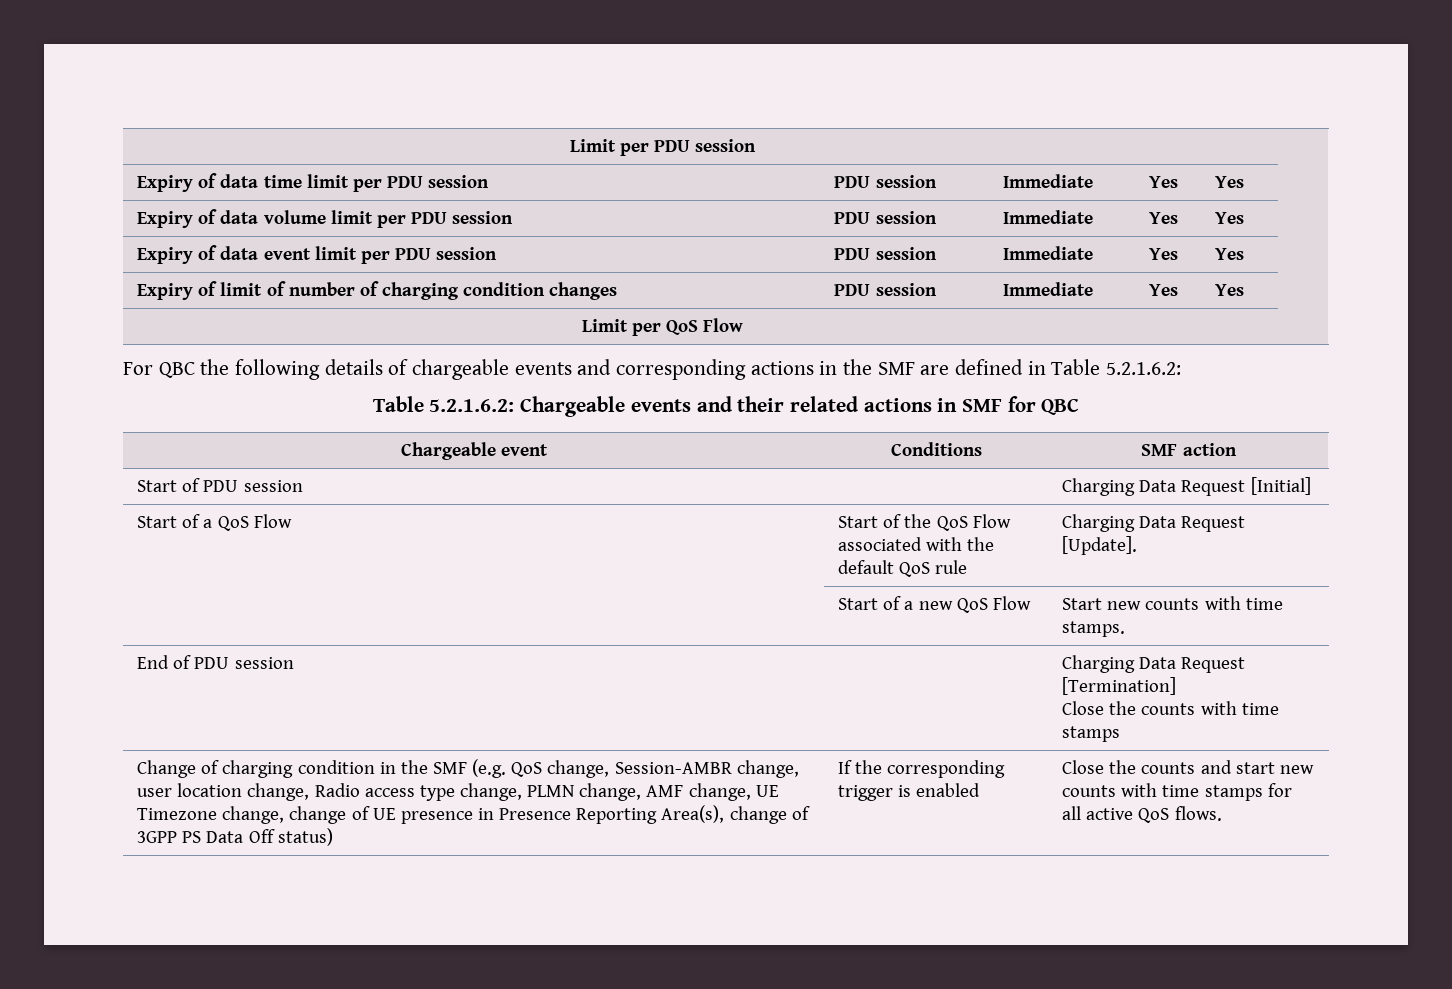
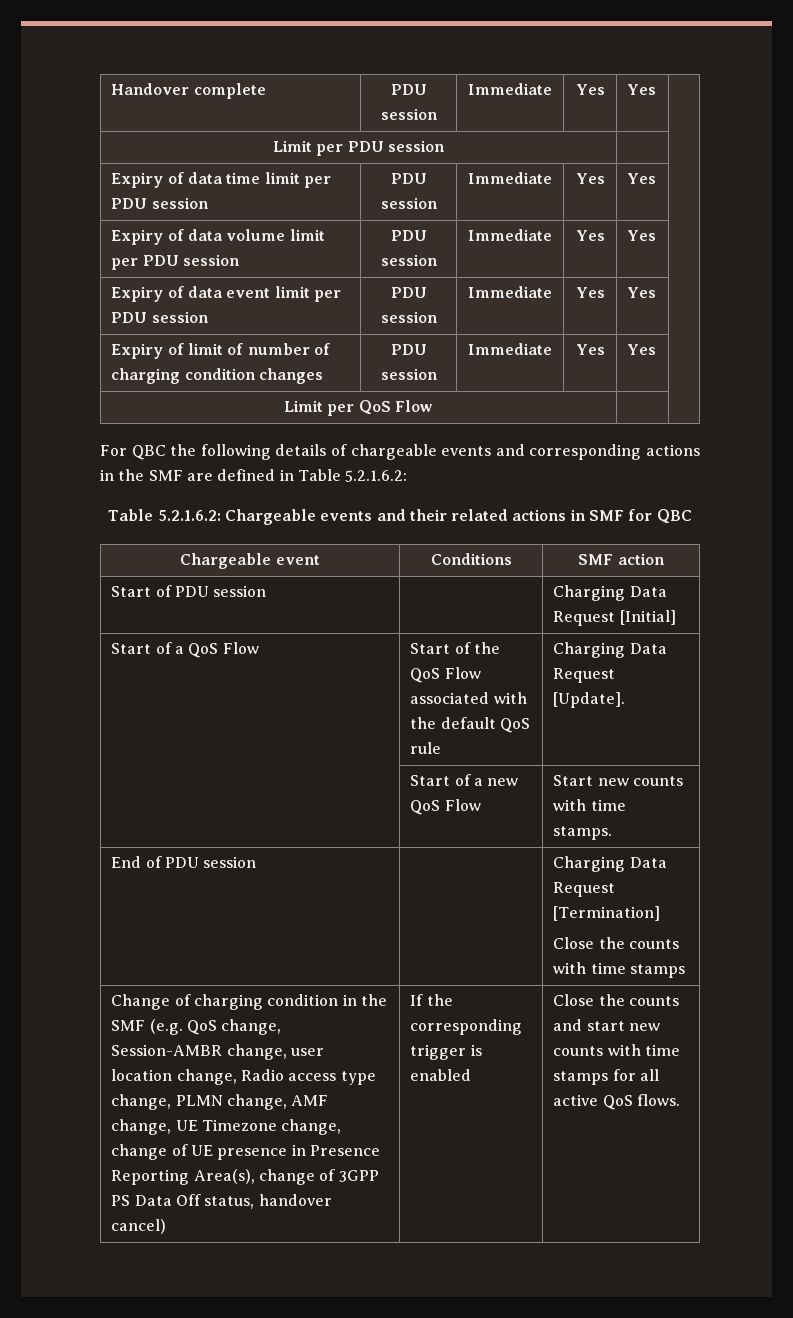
+ Handover complete | PDU session | Immediate | Yes | Yes |
- Change of charging condition in the SMF (e.g. QoS change, Session-AMBR change, user location change, Radio access type change, PLMN change, AMF change, UE Timezone change, change of UE presence in Presence Reporting Area(s), change of 3GPP PS Data Off status)
+ Change of charging condition in the SMF (e.g. QoS change, Session-AMBR change, user location change, Radio access type change, PLMN change, AMF change, UE Timezone change, change of UE presence in Presence Reporting Area(s), change of 3GPP PS Data Off status, handover cancel)

